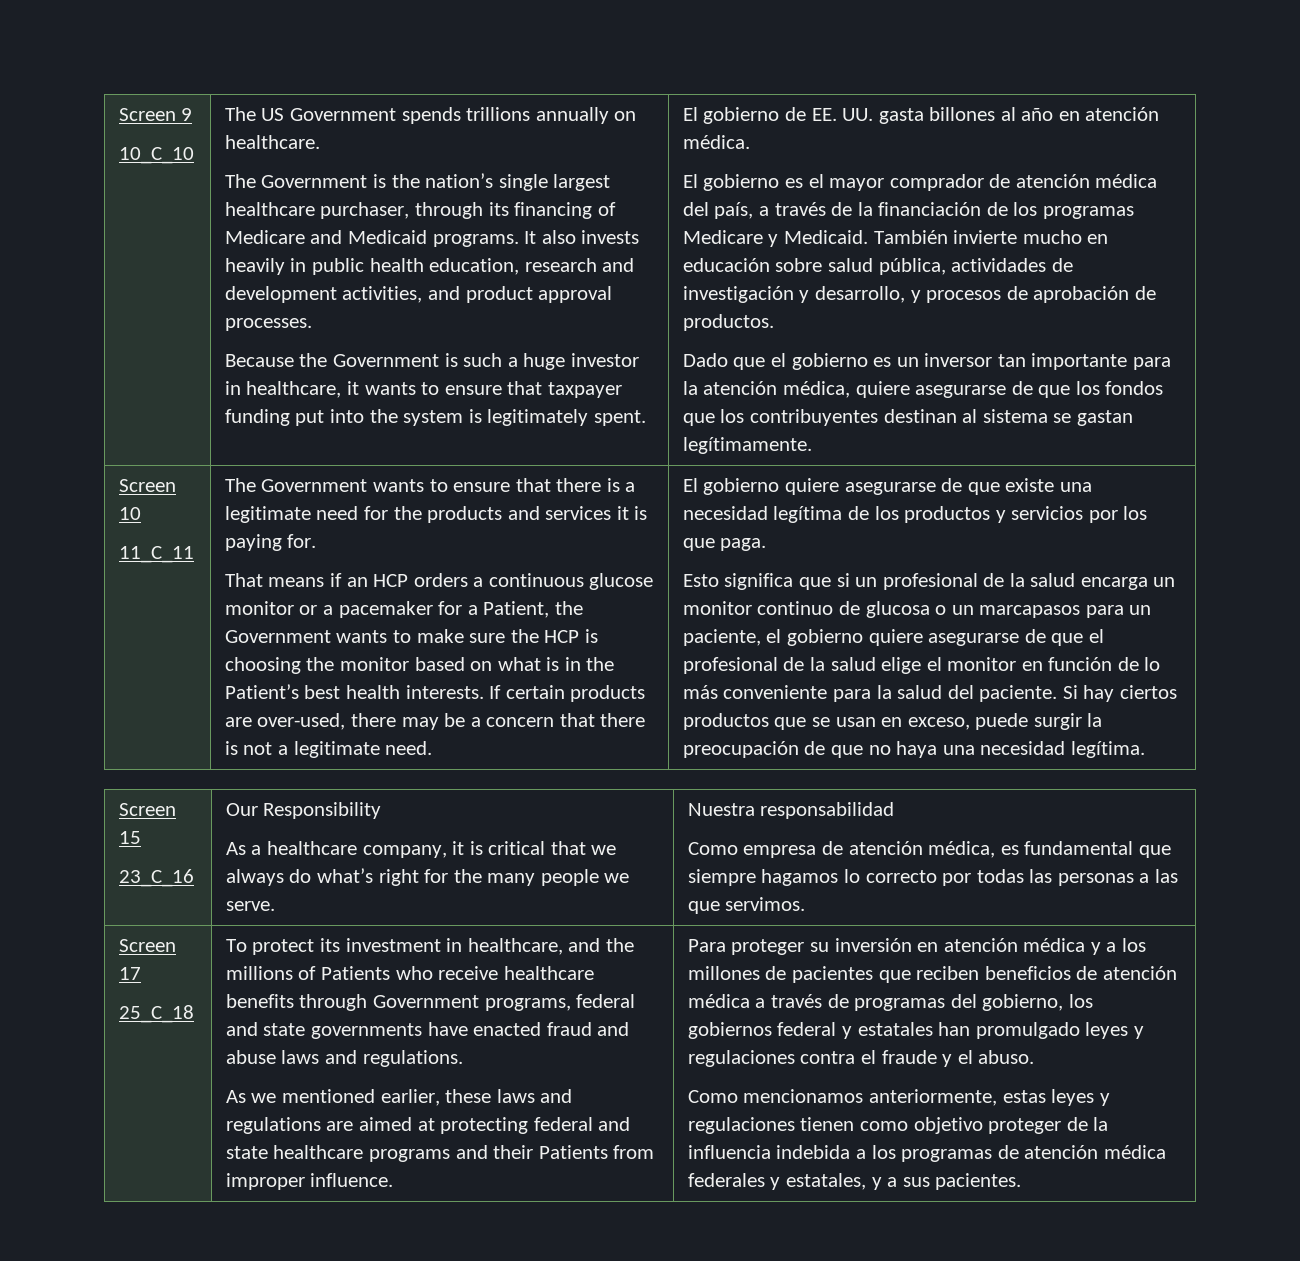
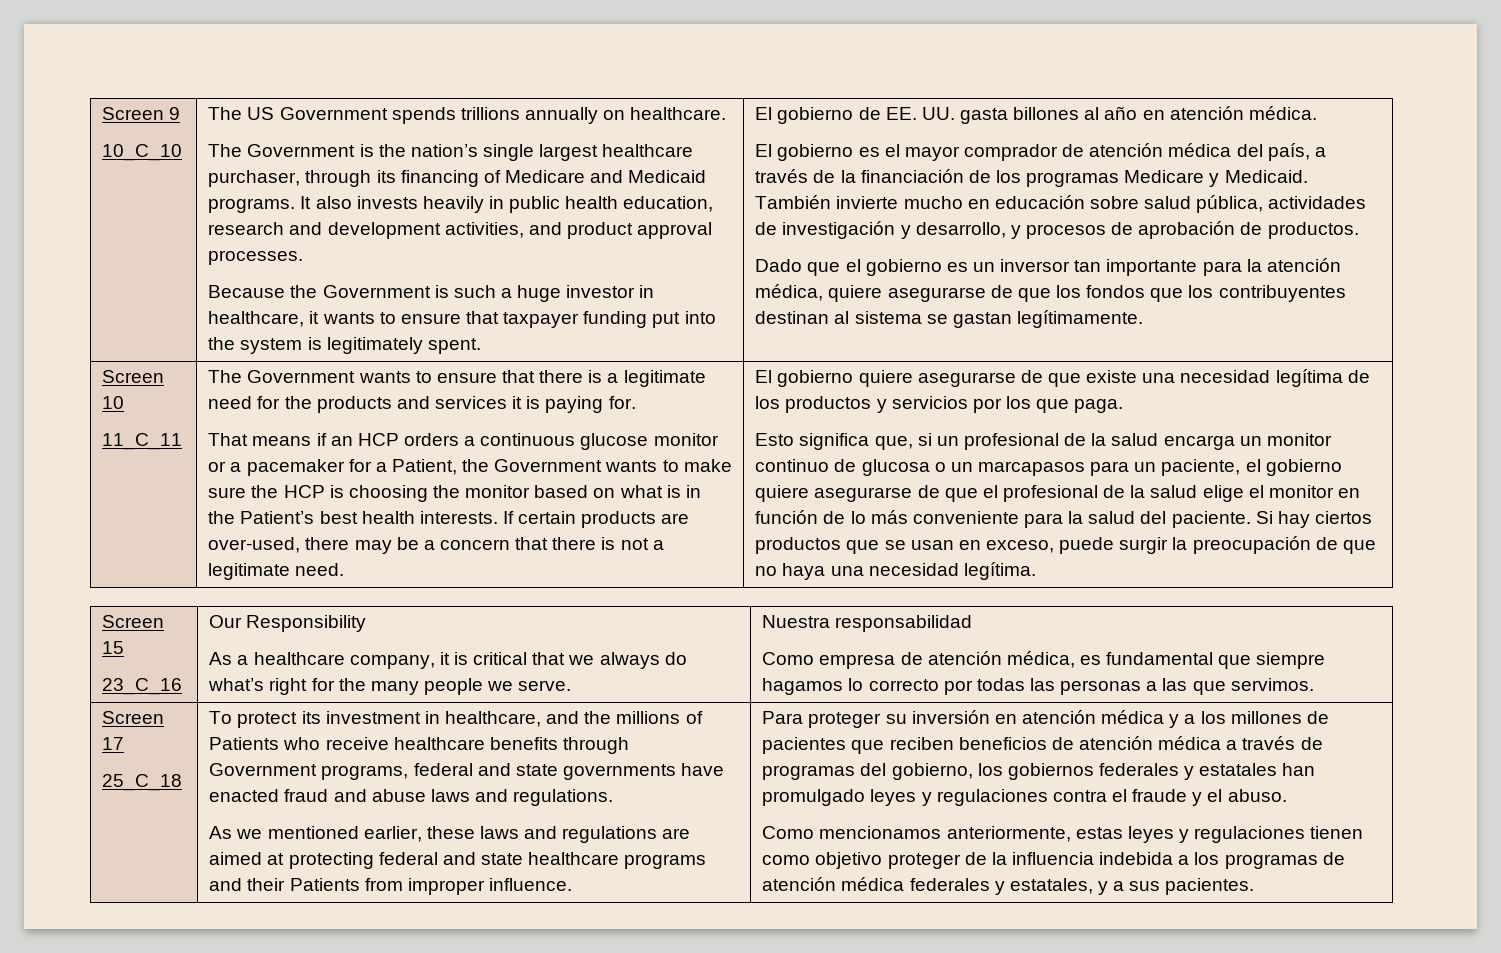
- Esto significa que si un profesional de la salud encarga un monitor continuo de glucosa o un marcapasos para un paciente, el gobierno quiere asegurarse de que el profesional de la salud elige el monitor en función de lo más conveniente para la salud del paciente.
+ Esto significa que, si un profesional de la salud encarga un monitor continuo de glucosa o un marcapasos para un paciente, el gobierno quiere asegurarse de que el profesional de la salud elige el monitor en función de lo más conveniente para la salud del paciente.
- Para proteger su inversión en atención médica y a los millones de pacientes que reciben beneficios de atención médica a través de programas del gobierno, los gobiernos federal y estatales han promulgado leyes y regulaciones contra el fraude y el abuso.
+ Para proteger su inversión en atención médica y a los millones de pacientes que reciben beneficios de atención médica a través de programas del gobierno, los gobiernos federales y estatales han promulgado leyes y regulaciones contra el fraude y el abuso.

